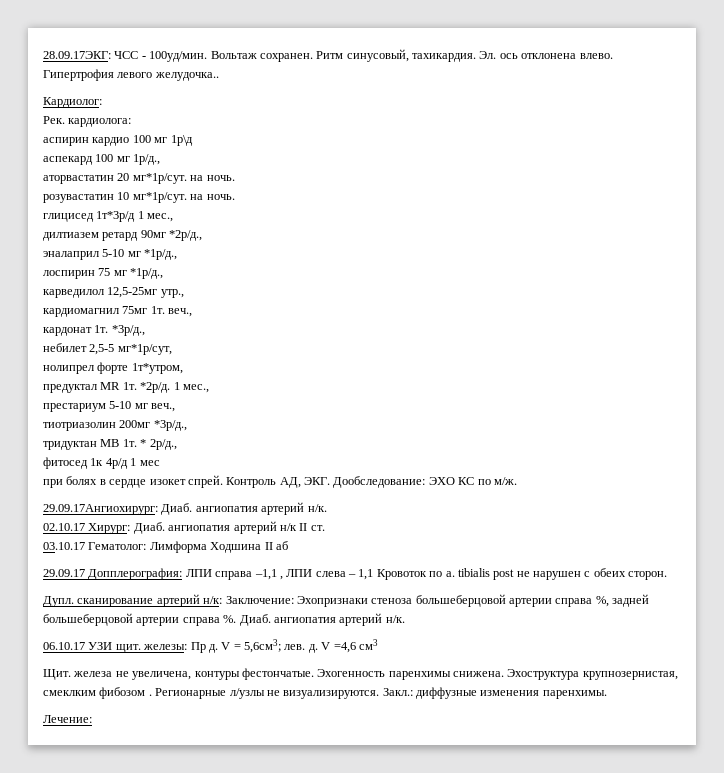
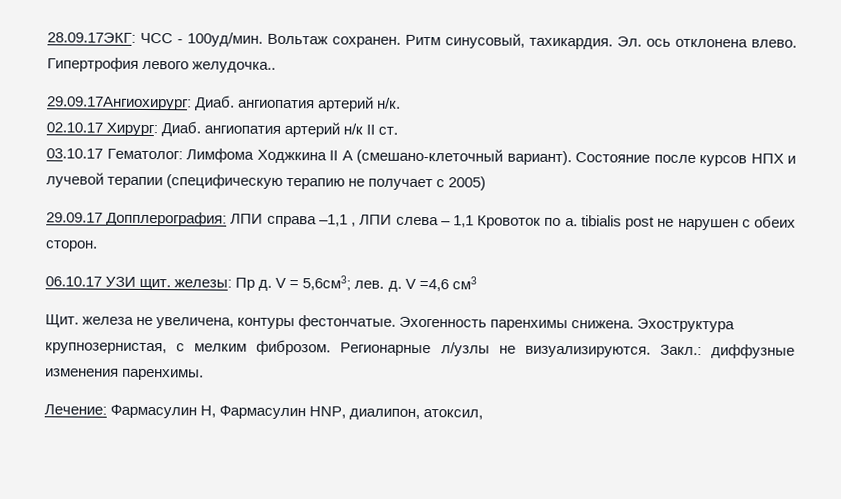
- Кардиолог:
- Рек. кардиолога:
- аспирин кардио 100 мг 1р\д
- аспекард 100 мг 1р/д.,
- аторвастатин 20 мг*1р/сут. на ночь.
- розувастатин 10 мг*1р/сут. на ночь.
- глицисед 1т*3р/д 1 мес.,
- дилтиазем ретард 90мг *2р/д.,
- эналаприл 5-10 мг *1р/д.,
- лоспирин 75 мг *1р/д.,
- карведилол 12,5-25мг утр.,
- кардиомагнил 75мг 1т. веч.,
- кардонат 1т. *3р/д.,
- небилет 2,5-5 мг*1р/сут,
- нолипрел форте 1т*утром,
- предуктал МR 1т. *2р/д. 1 мес.,
- престариум 5-10 мг веч.,
- тиотриазолин 200мг *3р/д.,
- тридуктан МВ 1т. * 2р/д.,
- фитосед 1к 4р/д 1 мес
- при болях в сердце изокет спрей. Контроль АД, ЭКГ. Дообследование: ЭХО КС по м/ж.
- 03.10.17 Гематолог: Лимформа Ходшина II аб
+ 03.10.17 Гематолог: Лимфома Ходжкина II А (смешано-клеточный вариант). Состояние после курсов НПХ и лучевой терапии (специфическую терапию не получает с 2005)
- Дупл. сканирование артерий н/к: Заключение: Эхопризнаки стеноза большеберцовой артерии справа %, задней большеберцовой артерии справа %. Диаб. ангиопатия артерий н/к.
- Эхоструктура крупнозернистая, смеклким фибозом .
+ Эхоструктура крупнозернистая, с мелким фиброзом.
- Лечение:
+ Лечение: Фармасулин Н, Фармасулин НNP, диалипон, атоксил,

